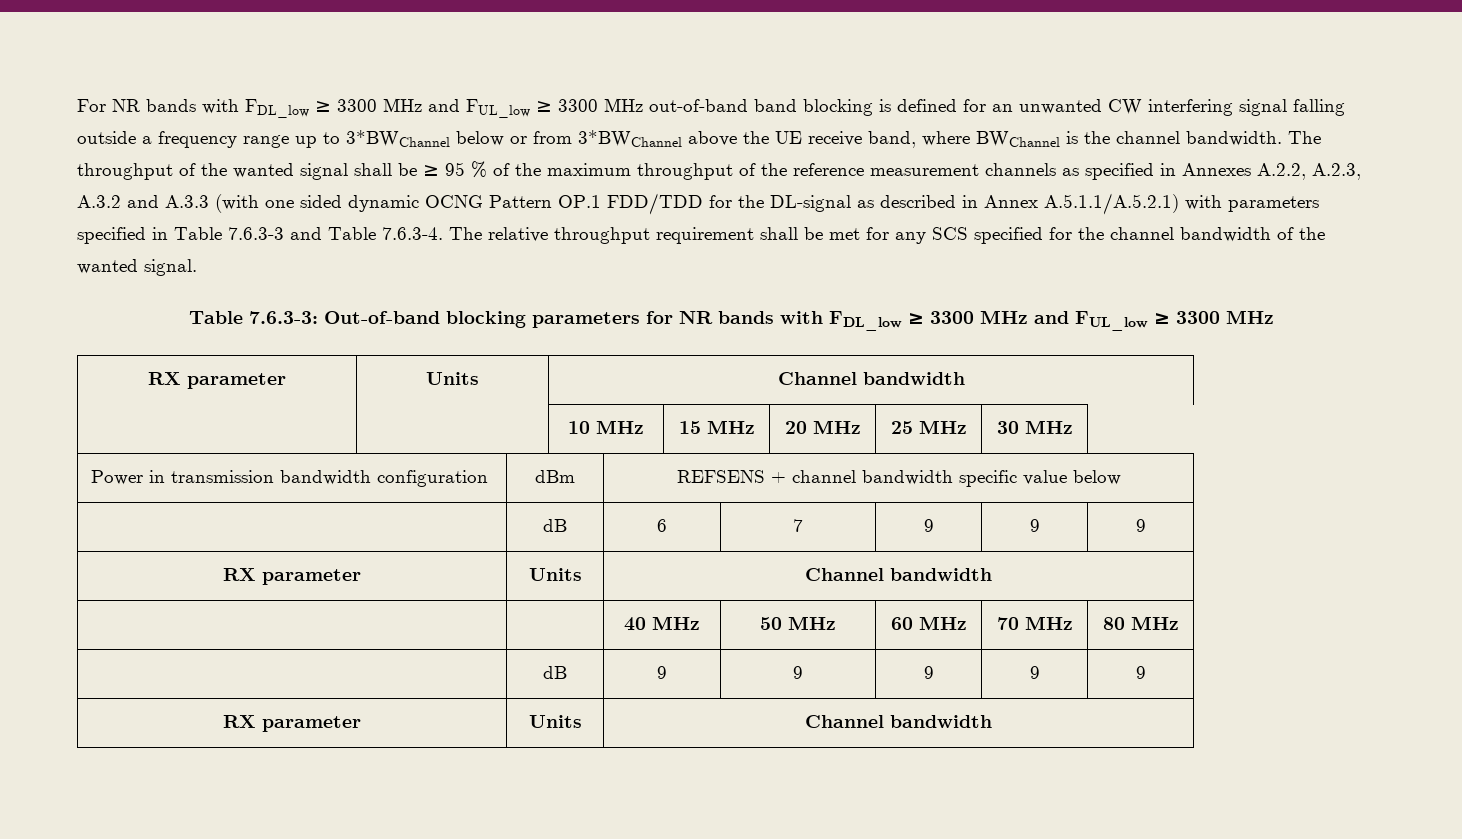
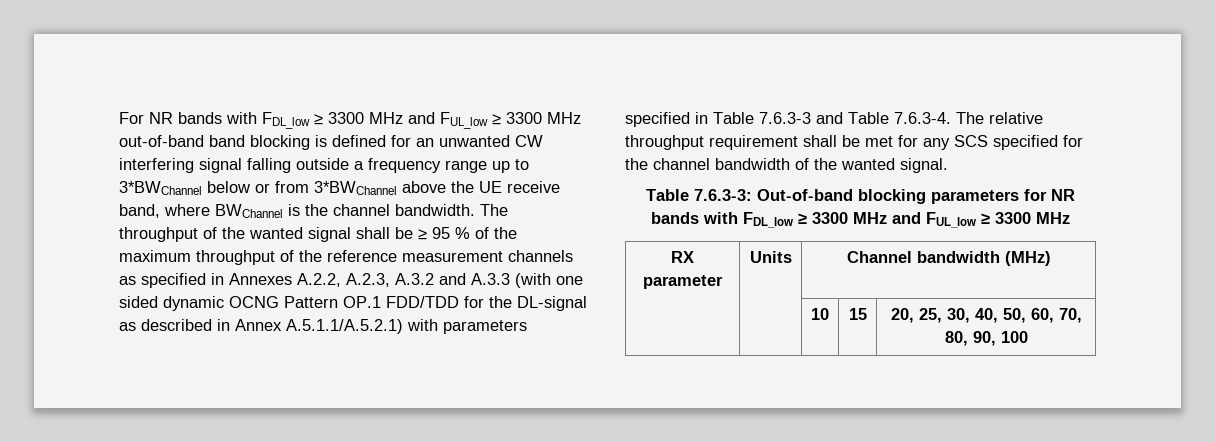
  Table 7.6.3-3: Out-of-band blocking parameters for NR bands with FDL_low ≥ 3300 MHz and FUL_low ≥ 3300 MHz
- RX parameter | Units | Channel bandwidth
+ RX parameter | Units | Channel bandwidth (MHz)
- | | 10 MHz | 15 MHz | 20 MHz | 25 MHz | 30 MHz
- Power in transmission bandwidth configuration | dBm | REFSENS + channel bandwidth specific value below
- | dB | 6 | 7 | 9 | 9 | 9
- RX parameter | Units | Channel bandwidth
- | | 40 MHz | 50 MHz | 60 MHz | 70 MHz | 80 MHz
- | dB | 9 | 9 | 9 | 9 | 9
- RX parameter | Units | Channel bandwidth
+ | | 10 | 15 | 20, 25, 30, 40, 50, 60, 70, 80, 90, 100

